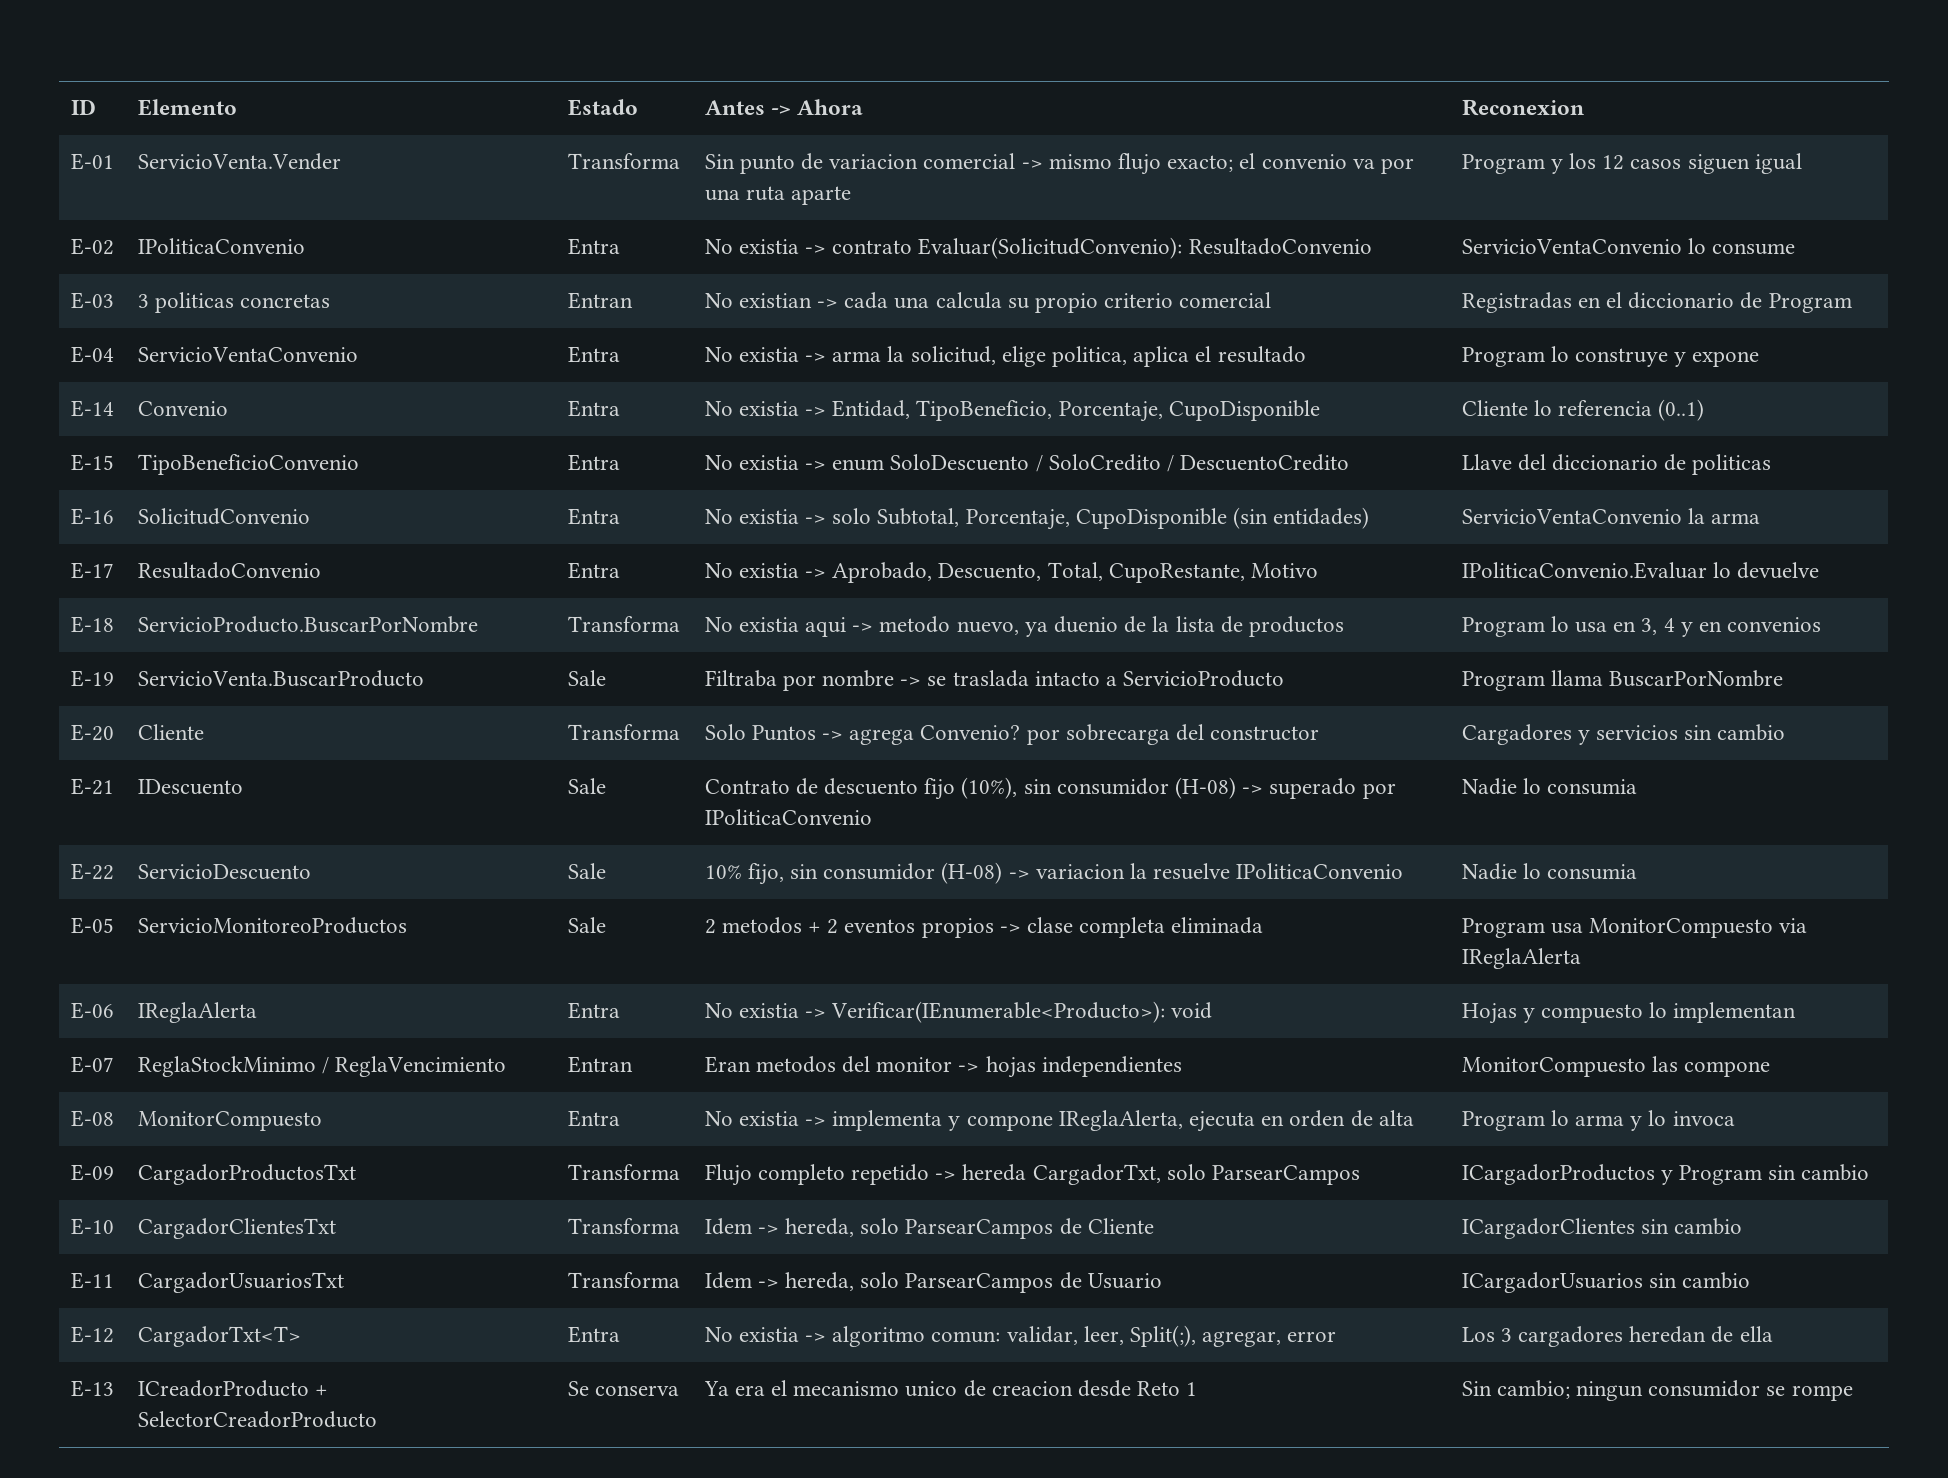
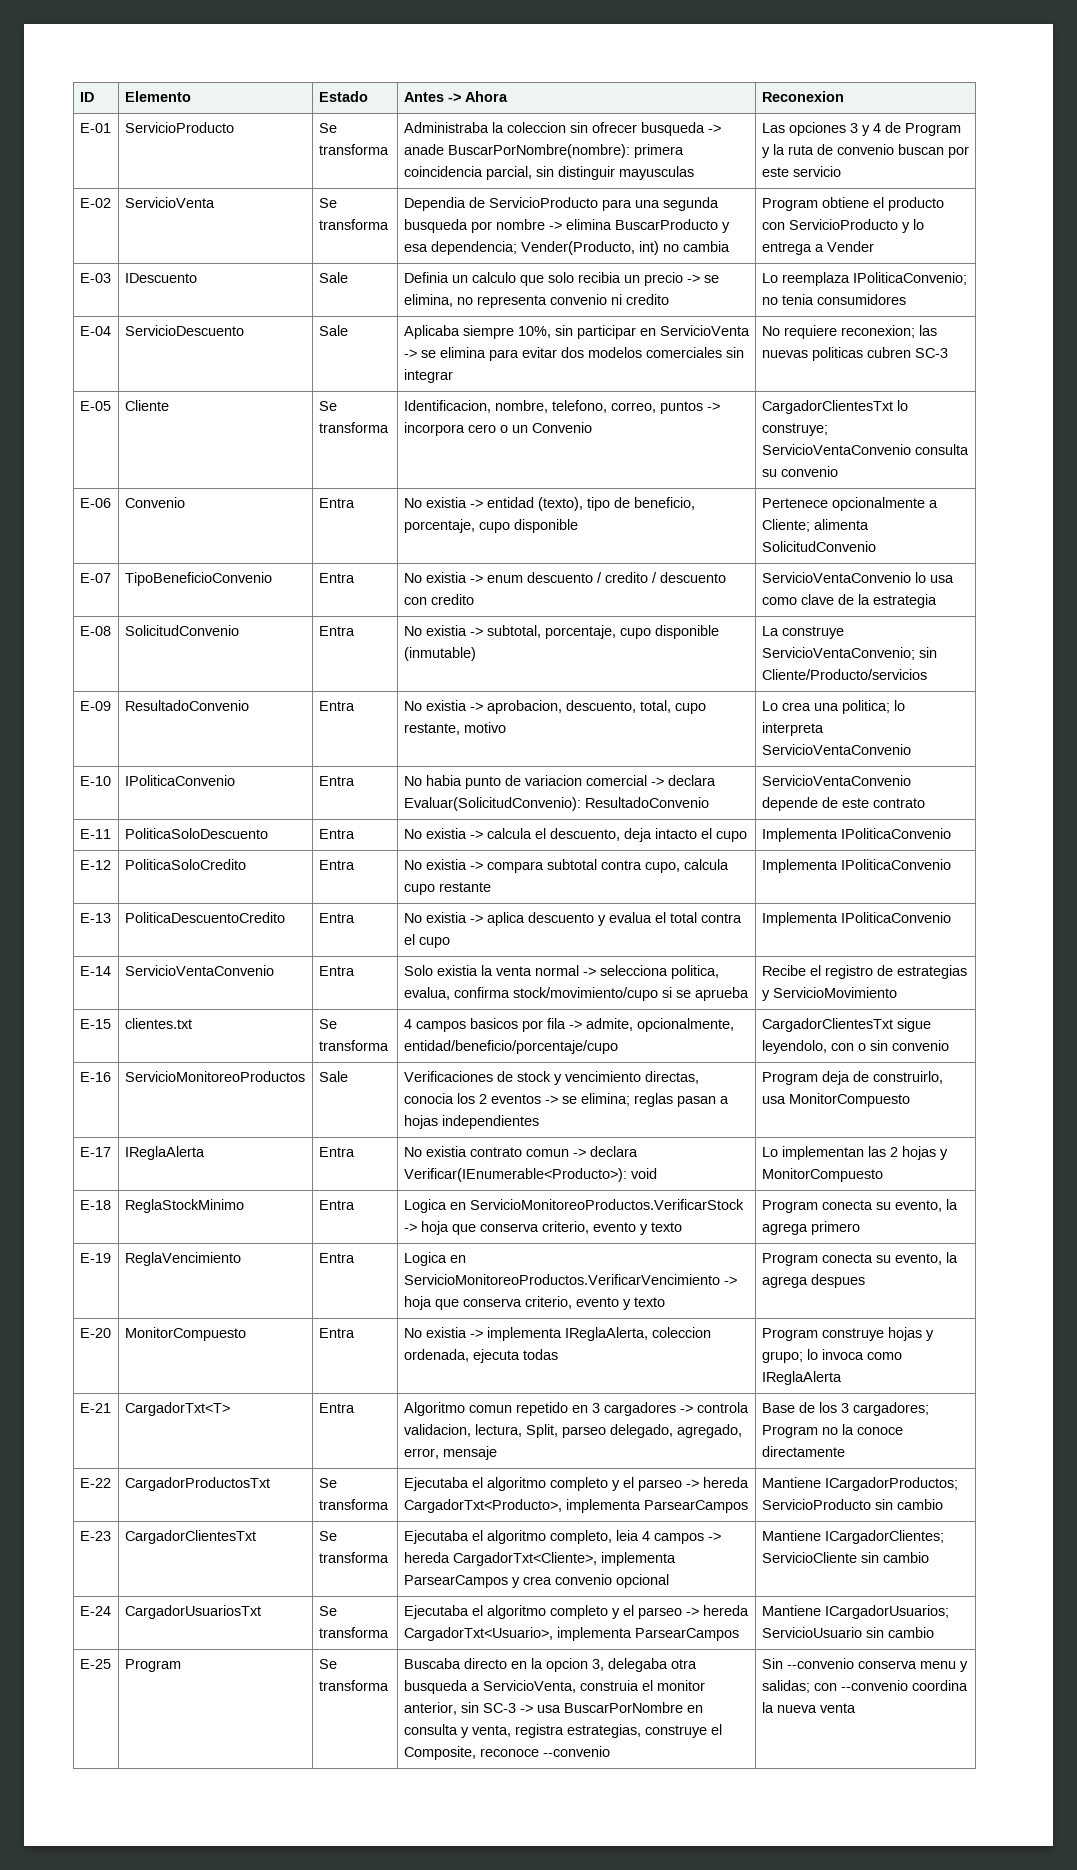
- E-01 | ServicioVenta.Vender | Transforma | Sin punto de variacion comercial -> mismo flujo exacto; el convenio va por una ruta aparte | Program y los 12 casos siguen igual
- E-02 | IPoliticaConvenio | Entra | No existia -> contrato Evaluar(SolicitudConvenio): ResultadoConvenio | ServicioVentaConvenio lo consume
- E-03 | 3 politicas concretas | Entran | No existian -> cada una calcula su propio criterio comercial | Registradas en el diccionario de Program
- E-04 | ServicioVentaConvenio | Entra | No existia -> arma la solicitud, elige politica, aplica el resultado | Program lo construye y expone
- E-14 | Convenio | Entra | No existia -> Entidad, TipoBeneficio, Porcentaje, CupoDisponible | Cliente lo referencia (0..1)
- E-15 | TipoBeneficioConvenio | Entra | No existia -> enum SoloDescuento / SoloCredito / DescuentoCredito | Llave del diccionario de politicas
- E-16 | SolicitudConvenio | Entra | No existia -> solo Subtotal, Porcentaje, CupoDisponible (sin entidades) | ServicioVentaConvenio la arma
- E-17 | ResultadoConvenio | Entra | No existia -> Aprobado, Descuento, Total, CupoRestante, Motivo | IPoliticaConvenio.Evaluar lo devuelve
- E-18 | ServicioProducto.BuscarPorNombre | Transforma | No existia aqui -> metodo nuevo, ya duenio de la lista de productos | Program lo usa en 3, 4 y en convenios
- E-19 | ServicioVenta.BuscarProducto | Sale | Filtraba por nombre -> se traslada intacto a ServicioProducto | Program llama BuscarPorNombre
- E-20 | Cliente | Transforma | Solo Puntos -> agrega Convenio? por sobrecarga del constructor | Cargadores y servicios sin cambio
- E-21 | IDescuento | Sale | Contrato de descuento fijo (10%), sin consumidor (H-08) -> superado por IPoliticaConvenio | Nadie lo consumia
- E-22 | ServicioDescuento | Sale | 10% fijo, sin consumidor (H-08) -> variacion la resuelve IPoliticaConvenio | Nadie lo consumia
- E-05 | ServicioMonitoreoProductos | Sale | 2 metodos + 2 eventos propios -> clase completa eliminada | Program usa MonitorCompuesto via IReglaAlerta
- E-06 | IReglaAlerta | Entra | No existia -> Verificar(IEnumerable<Producto>): void | Hojas y compuesto lo implementan
- E-07 | ReglaStockMinimo / ReglaVencimiento | Entran | Eran metodos del monitor -> hojas independientes | MonitorCompuesto las compone
- E-08 | MonitorCompuesto | Entra | No existia -> implementa y compone IReglaAlerta, ejecuta en orden de alta | Program lo arma y lo invoca
- E-09 | CargadorProductosTxt | Transforma | Flujo completo repetido -> hereda CargadorTxt, solo ParsearCampos | ICargadorProductos y Program sin cambio
- E-10 | CargadorClientesTxt | Transforma | Idem -> hereda, solo ParsearCampos de Cliente | ICargadorClientes sin cambio
- E-11 | CargadorUsuariosTxt | Transforma | Idem -> hereda, solo ParsearCampos de Usuario | ICargadorUsuarios sin cambio
- E-12 | CargadorTxt<T> | Entra | No existia -> algoritmo comun: validar, leer, Split(;), agregar, error | Los 3 cargadores heredan de ella
- E-13 | ICreadorProducto + SelectorCreadorProducto | Se conserva | Ya era el mecanismo unico de creacion desde Reto 1 | Sin cambio; ningun consumidor se rompe
+ E-01 | ServicioProducto | Se transforma | Administraba la coleccion sin ofrecer busqueda -> anade BuscarPorNombre(nombre): primera coincidencia parcial, sin distinguir mayusculas | Las opciones 3 y 4 de Program y la ruta de convenio buscan por este servicio
+ E-02 | ServicioVenta | Se transforma | Dependia de ServicioProducto para una segunda busqueda por nombre -> elimina BuscarProducto y esa dependencia; Vender(Producto, int) no cambia | Program obtiene el producto con ServicioProducto y lo entrega a Vender
+ E-03 | IDescuento | Sale | Definia un calculo que solo recibia un precio -> se elimina, no representa convenio ni credito | Lo reemplaza IPoliticaConvenio; no tenia consumidores
+ E-04 | ServicioDescuento | Sale | Aplicaba siempre 10%, sin participar en ServicioVenta -> se elimina para evitar dos modelos comerciales sin integrar | No requiere reconexion; las nuevas politicas cubren SC-3
+ E-05 | Cliente | Se transforma | Identificacion, nombre, telefono, correo, puntos -> incorpora cero o un Convenio | CargadorClientesTxt lo construye; ServicioVentaConvenio consulta su convenio
+ E-06 | Convenio | Entra | No existia -> entidad (texto), tipo de beneficio, porcentaje, cupo disponible | Pertenece opcionalmente a Cliente; alimenta SolicitudConvenio
+ E-07 | TipoBeneficioConvenio | Entra | No existia -> enum descuento / credito / descuento con credito | ServicioVentaConvenio lo usa como clave de la estrategia
+ E-08 | SolicitudConvenio | Entra | No existia -> subtotal, porcentaje, cupo disponible (inmutable) | La construye ServicioVentaConvenio; sin Cliente/Producto/servicios
+ E-09 | ResultadoConvenio | Entra | No existia -> aprobacion, descuento, total, cupo restante, motivo | Lo crea una politica; lo interpreta ServicioVentaConvenio
+ E-10 | IPoliticaConvenio | Entra | No habia punto de variacion comercial -> declara Evaluar(SolicitudConvenio): ResultadoConvenio | ServicioVentaConvenio depende de este contrato
+ E-11 | PoliticaSoloDescuento | Entra | No existia -> calcula el descuento, deja intacto el cupo | Implementa IPoliticaConvenio
+ E-12 | PoliticaSoloCredito | Entra | No existia -> compara subtotal contra cupo, calcula cupo restante | Implementa IPoliticaConvenio
+ E-13 | PoliticaDescuentoCredito | Entra | No existia -> aplica descuento y evalua el total contra el cupo | Implementa IPoliticaConvenio
+ E-14 | ServicioVentaConvenio | Entra | Solo existia la venta normal -> selecciona politica, evalua, confirma stock/movimiento/cupo si se aprueba | Recibe el registro de estrategias y ServicioMovimiento
+ E-15 | clientes.txt | Se transforma | 4 campos basicos por fila -> admite, opcionalmente, entidad/beneficio/porcentaje/cupo | CargadorClientesTxt sigue leyendolo, con o sin convenio
+ E-16 | ServicioMonitoreoProductos | Sale | Verificaciones de stock y vencimiento directas, conocia los 2 eventos -> se elimina; reglas pasan a hojas independientes | Program deja de construirlo, usa MonitorCompuesto
+ E-17 | IReglaAlerta | Entra | No existia contrato comun -> declara Verificar(IEnumerable<Producto>): void | Lo implementan las 2 hojas y MonitorCompuesto
+ E-18 | ReglaStockMinimo | Entra | Logica en ServicioMonitoreoProductos.VerificarStock -> hoja que conserva criterio, evento y texto | Program conecta su evento, la agrega primero
+ E-19 | ReglaVencimiento | Entra | Logica en ServicioMonitoreoProductos.VerificarVencimiento -> hoja que conserva criterio, evento y texto | Program conecta su evento, la agrega despues
+ E-20 | MonitorCompuesto | Entra | No existia -> implementa IReglaAlerta, coleccion ordenada, ejecuta todas | Program construye hojas y grupo; lo invoca como IReglaAlerta
+ E-21 | CargadorTxt<T> | Entra | Algoritmo comun repetido en 3 cargadores -> controla validacion, lectura, Split, parseo delegado, agregado, error, mensaje | Base de los 3 cargadores; Program no la conoce directamente
+ E-22 | CargadorProductosTxt | Se transforma | Ejecutaba el algoritmo completo y el parseo -> hereda CargadorTxt<Producto>, implementa ParsearCampos | Mantiene ICargadorProductos; ServicioProducto sin cambio
+ E-23 | CargadorClientesTxt | Se transforma | Ejecutaba el algoritmo completo, leia 4 campos -> hereda CargadorTxt<Cliente>, implementa ParsearCampos y crea convenio opcional | Mantiene ICargadorClientes; ServicioCliente sin cambio
+ E-24 | CargadorUsuariosTxt | Se transforma | Ejecutaba el algoritmo completo y el parseo -> hereda CargadorTxt<Usuario>, implementa ParsearCampos | Mantiene ICargadorUsuarios; ServicioUsuario sin cambio
+ E-25 | Program | Se transforma | Buscaba directo en la opcion 3, delegaba otra busqueda a ServicioVenta, construia el monitor anterior, sin SC-3 -> usa BuscarPorNombre en consulta y venta, registra estrategias, construye el Composite, reconoce --convenio | Sin --convenio conserva menu y salidas; con --convenio coordina la nueva venta

